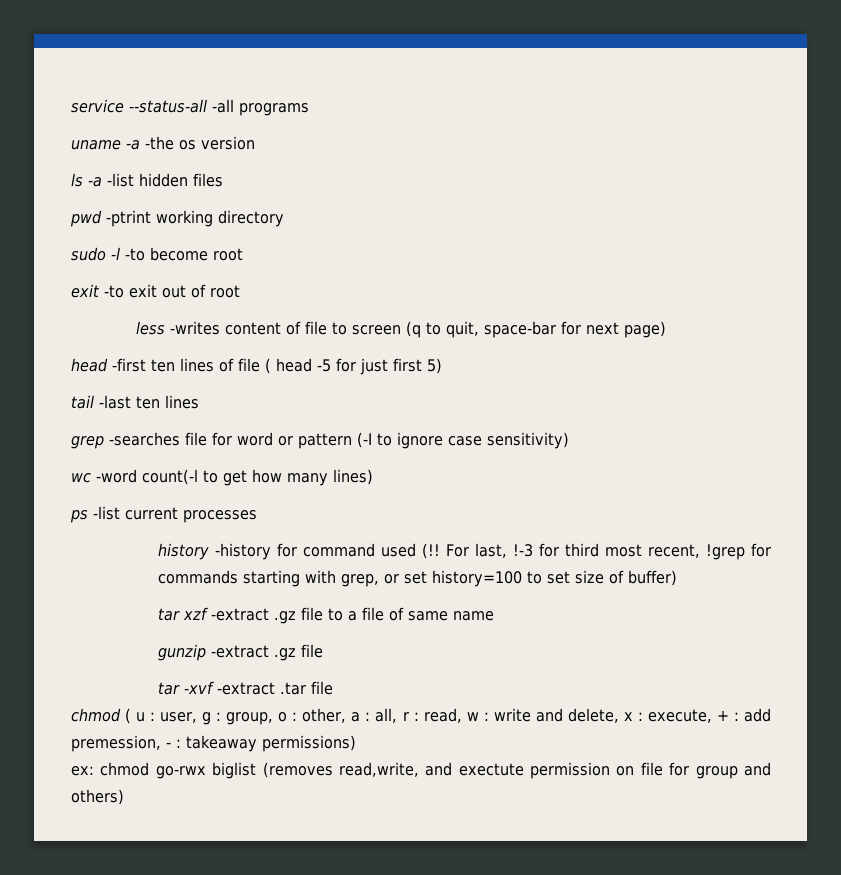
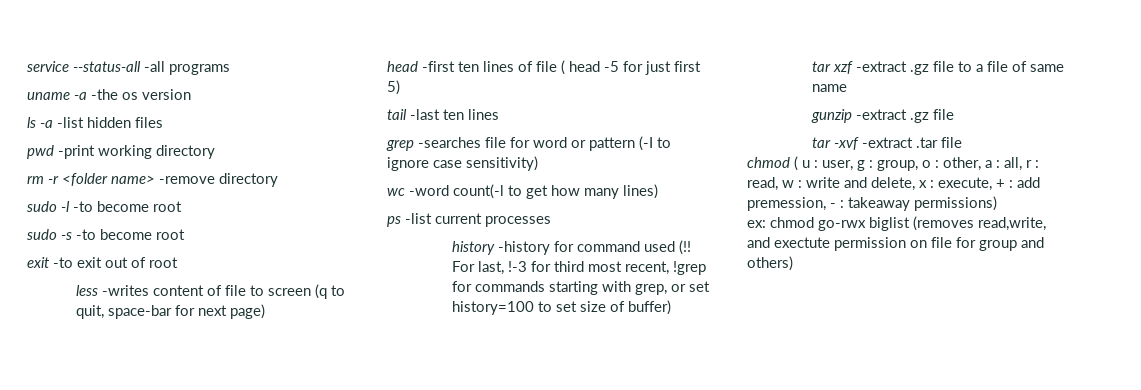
- pwd -ptrint working directory
+ pwd -print working directory
+ rm -r <folder name> -remove directory
+ sudo -s -to become root

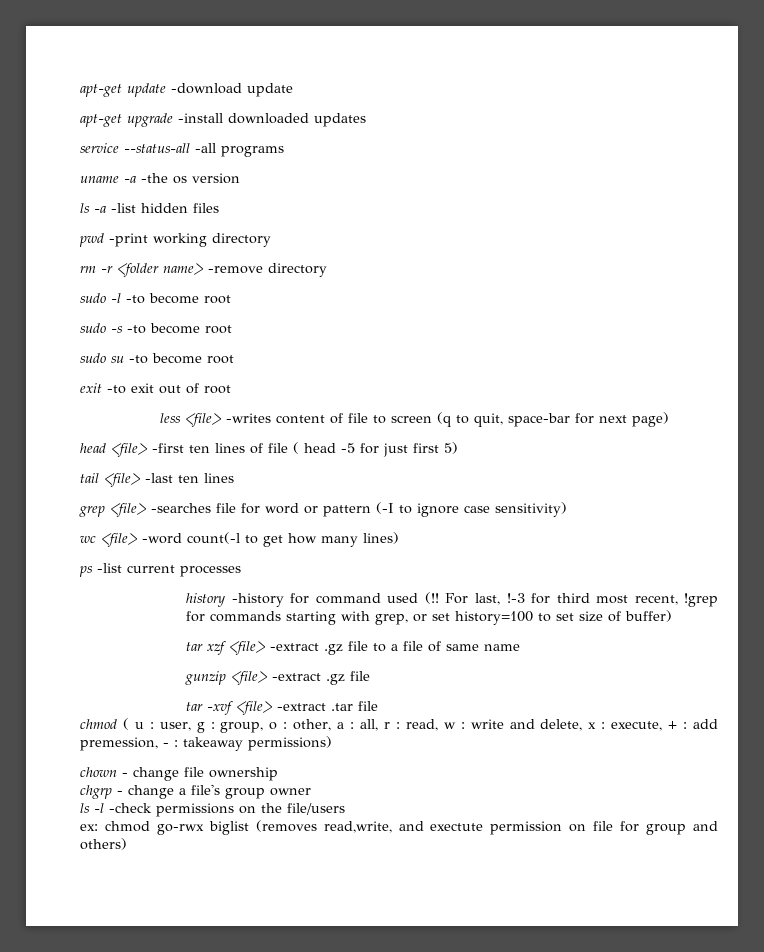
+ apt-get update -download update
+ apt-get upgrade -install downloaded updates
+ sudo su -to become root
- less -writes content of file to screen (q to quit, space-bar for next page)
+ less <file> -writes content of file to screen (q to quit, space-bar for next page)
- head -first ten lines of file ( head -5 for just first 5)
+ head <file> -first ten lines of file ( head -5 for just first 5)
- tail -last ten lines
+ tail <file> -last ten lines
- grep -searches file for word or pattern (-I to ignore case sensitivity)
+ grep <file> -searches file for word or pattern (-I to ignore case sensitivity)
- wc -word count(-l to get how many lines)
+ wc <file> -word count(-l to get how many lines)
- tar xzf -extract .gz file to a file of same name
+ tar xzf <file> -extract .gz file to a file of same name
- gunzip -extract .gz file
+ gunzip <file> -extract .gz file
- tar -xvf -extract .tar file
+ tar -xvf <file> -extract .tar file
+ chown - change file ownership
+ chgrp - change a file's group owner
+ ls -l -check permissions on the file/users

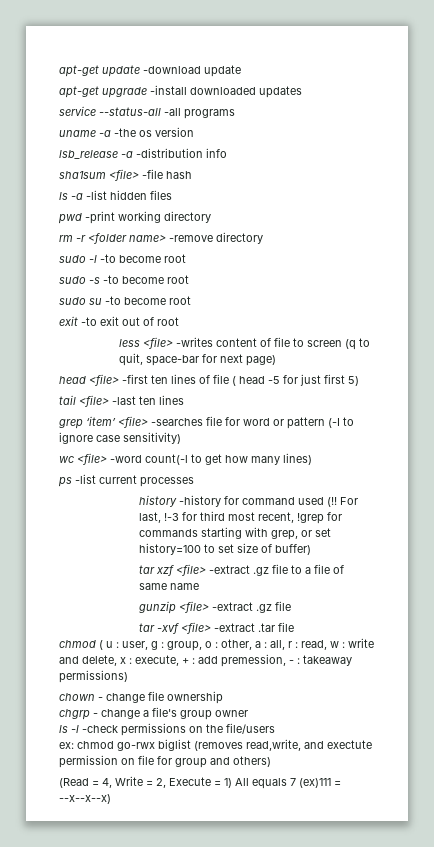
+ lsb_release -a -distribution info
+ sha1sum <file> -file hash
- grep <file> -searches file for word or pattern (-I to ignore case sensitivity)
+ grep ‘item’ <file> -searches file for word or pattern (-I to ignore case sensitivity)
+ (Read = 4, Write = 2, Execute = 1) All equals 7 (ex)111 = --x--x--x)

